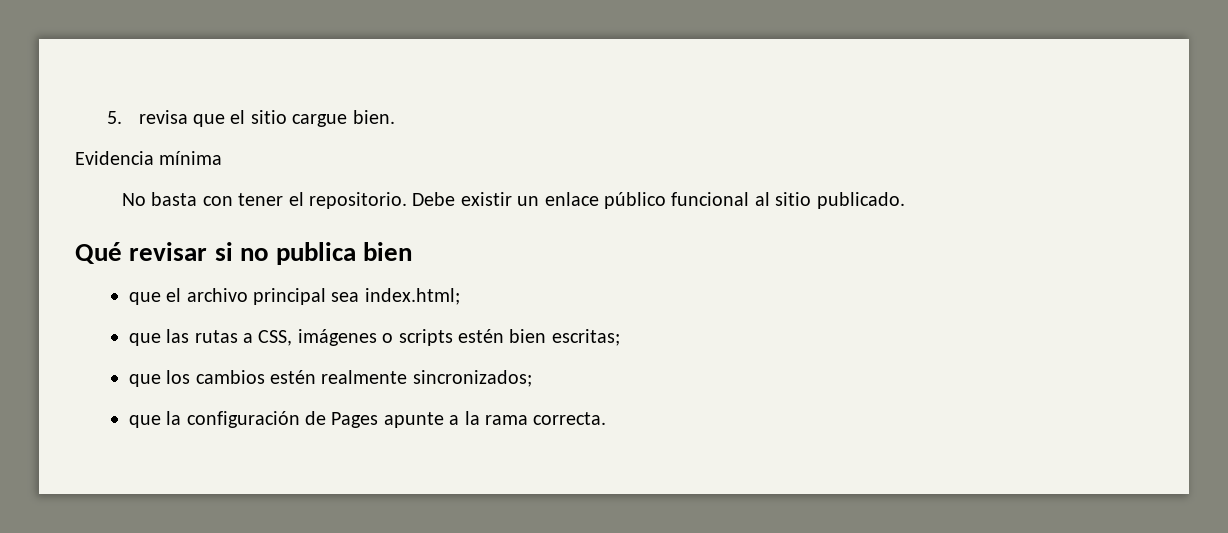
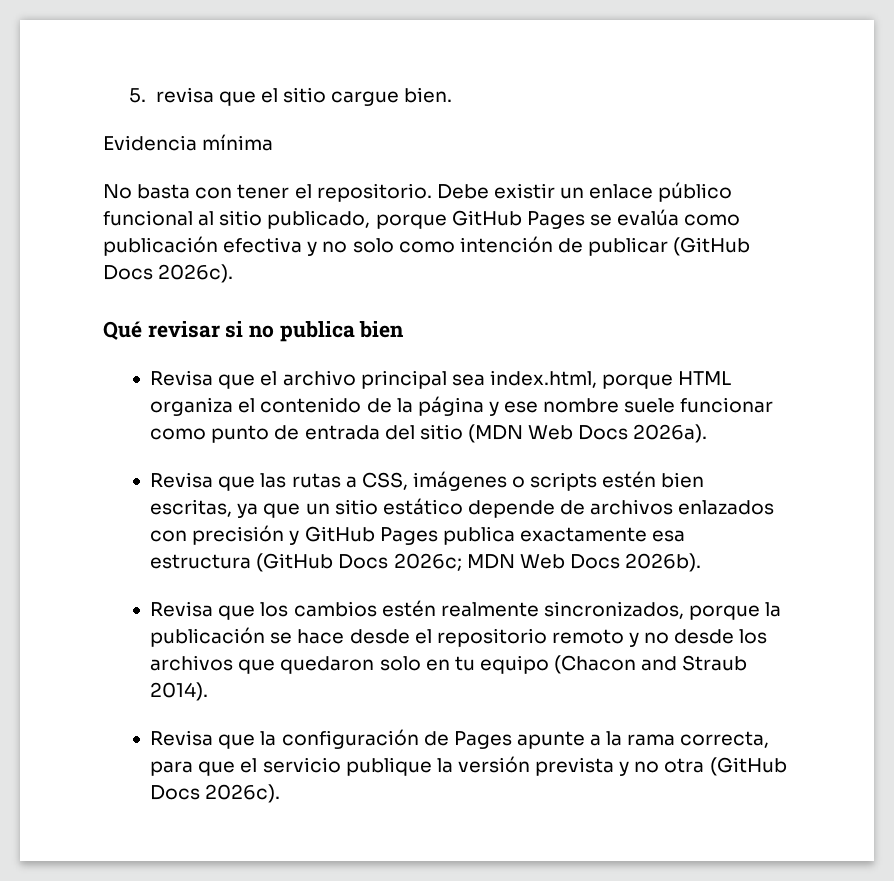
- Debe existir un enlace público funcional al sitio publicado.
+ Debe existir un enlace público funcional al sitio publicado, porque GitHub Pages se evalúa como publicación efectiva y no solo como intención de publicar (GitHub Docs 2026c).
- que el archivo principal sea index.html;
- que las rutas a CSS, imágenes o scripts estén bien escritas;
- que los cambios estén realmente sincronizados;
- que la configuración de Pages apunte a la rama correcta.
+ Revisa que el archivo principal sea index.html, porque HTML organiza el contenido de la página y ese nombre suele funcionar como punto de entrada del sitio (MDN Web Docs 2026a).
+ Revisa que las rutas a CSS, imágenes o scripts estén bien escritas, ya que un sitio estático depende de archivos enlazados con precisión y GitHub Pages publica exactamente esa estructura (GitHub Docs 2026c; MDN Web Docs 2026b).
+ Revisa que los cambios estén realmente sincronizados, porque la publicación se hace desde el repositorio remoto y no desde los archivos que quedaron solo en tu equipo (Chacon and Straub 2014).
+ Revisa que la configuración de Pages apunte a la rama correcta, para que el servicio publique la versión prevista y no otra (GitHub Docs 2026c).

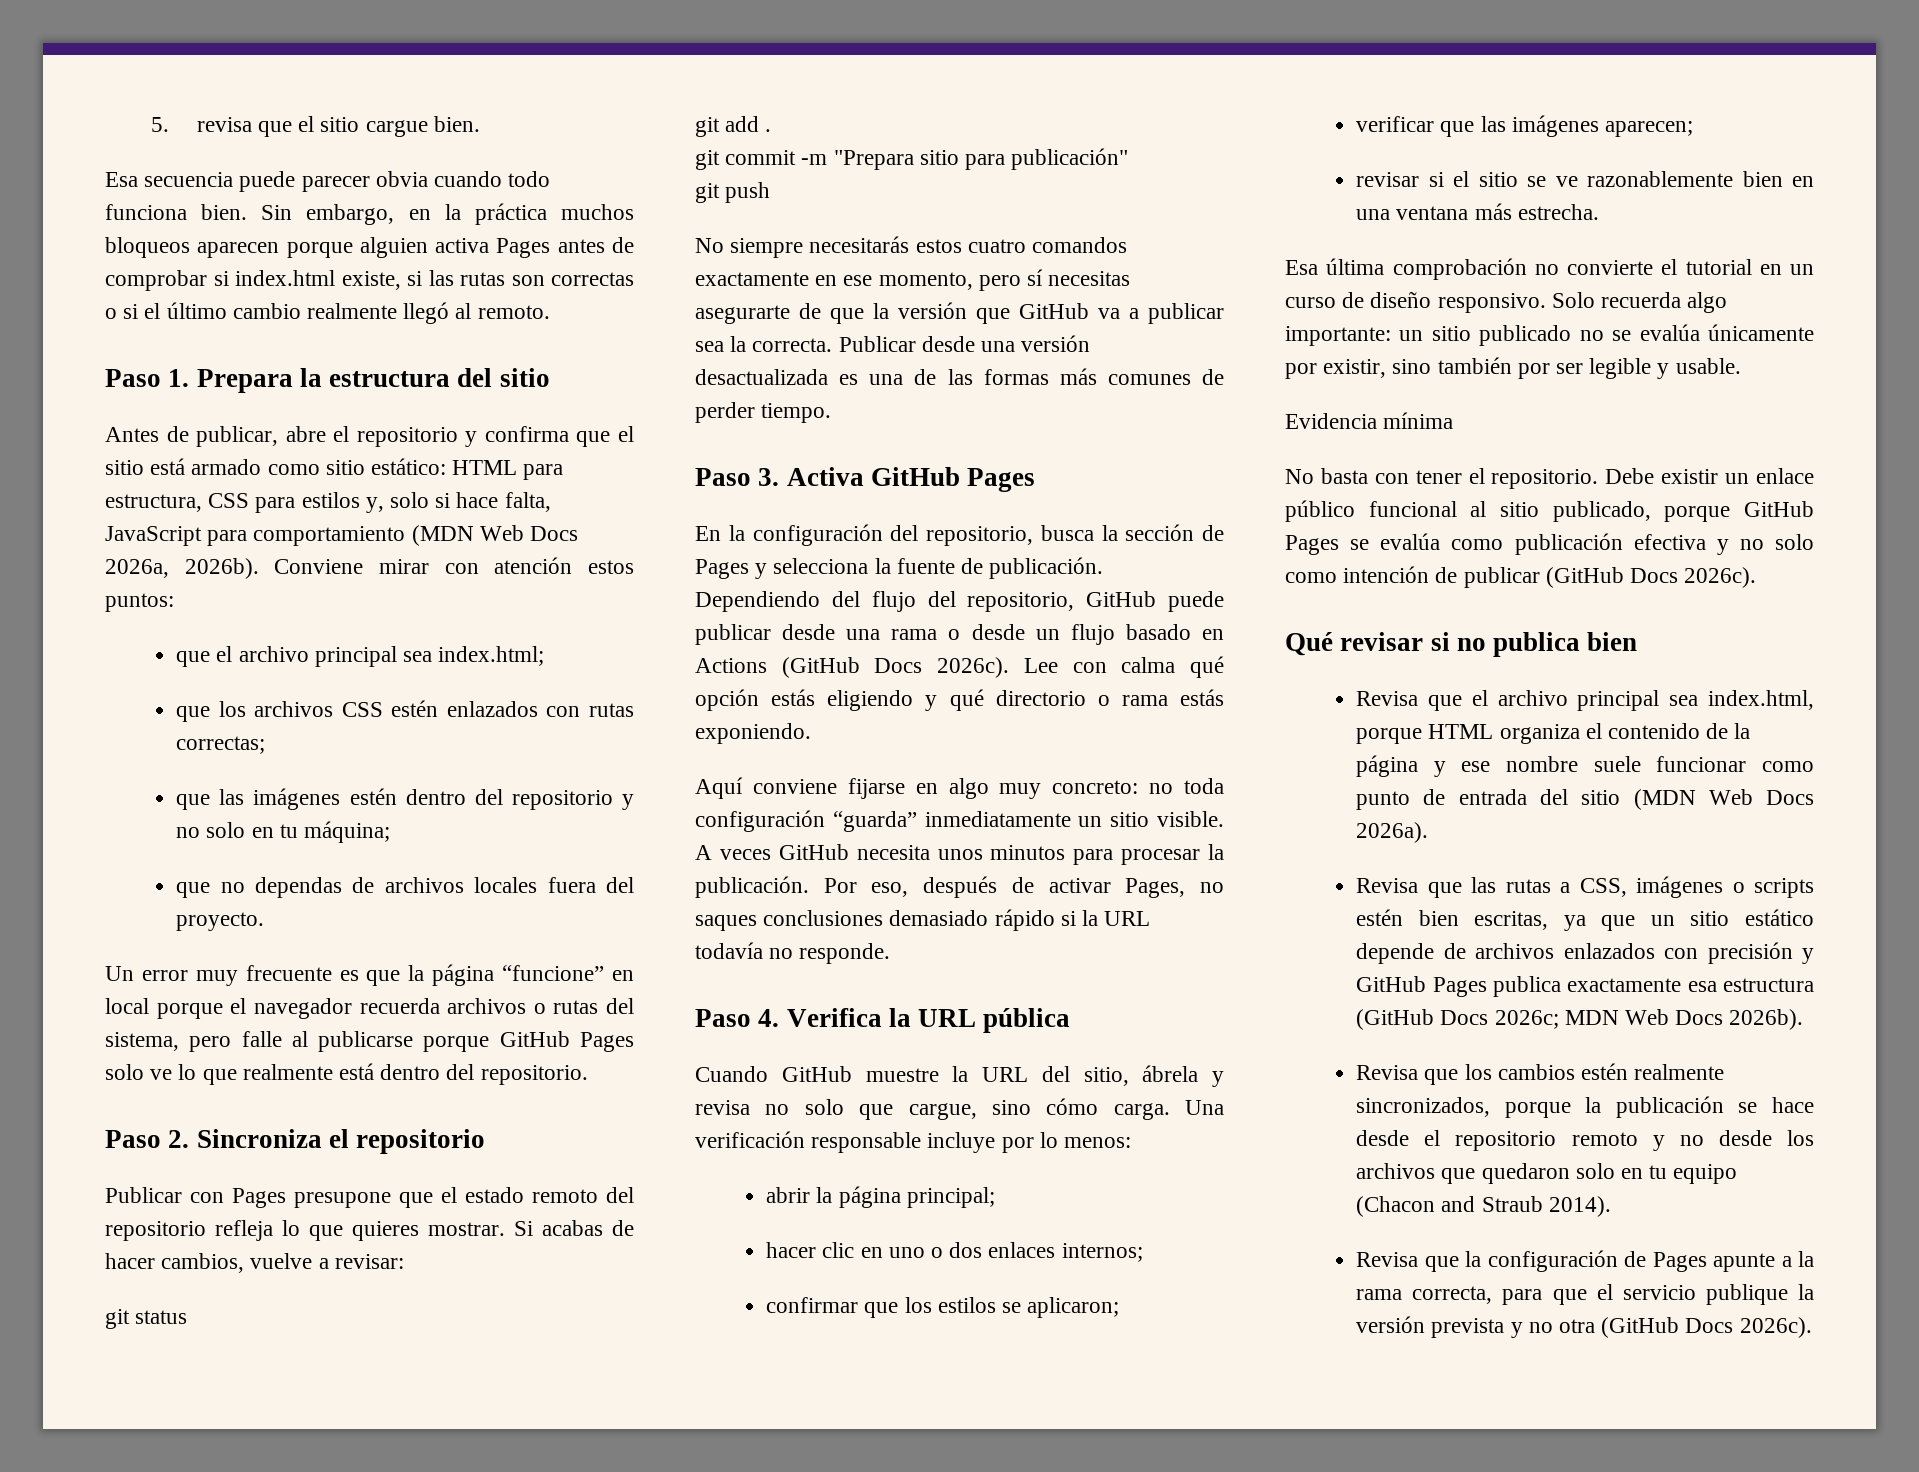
+ Esa secuencia puede parecer obvia cuando todo funciona bien. Sin embargo, en la práctica muchos bloqueos aparecen porque alguien activa Pages antes de comprobar si index.html existe, si las rutas son correctas o si el último cambio realmente llegó al remoto.
+ Paso 1. Prepara la estructura del sitio
+ Antes de publicar, abre el repositorio y confirma que el sitio está armado como sitio estático: HTML para estructura, CSS para estilos y, solo si hace falta, JavaScript para comportamiento (MDN Web Docs 2026a, 2026b). Conviene mirar con atención estos puntos:
+ que el archivo principal sea index.html;
+ que los archivos CSS estén enlazados con rutas correctas;
+ que las imágenes estén dentro del repositorio y no solo en tu máquina;
+ que no dependas de archivos locales fuera del proyecto.
+ Un error muy frecuente es que la página “funcione” en local porque el navegador recuerda archivos o rutas del sistema, pero falle al publicarse porque GitHub Pages solo ve lo que realmente está dentro del repositorio.
+ Paso 2. Sincroniza el repositorio
+ Publicar con Pages presupone que el estado remoto del repositorio refleja lo que quieres mostrar. Si acabas de hacer cambios, vuelve a revisar:
+ git status
+ git add .
+ git commit -m "Prepara sitio para publicación"
+ git push
+ No siempre necesitarás estos cuatro comandos exactamente en ese momento, pero sí necesitas asegurarte de que la versión que GitHub va a publicar sea la correcta. Publicar desde una versión desactualizada es una de las formas más comunes de perder tiempo.
+ Paso 3. Activa GitHub Pages
+ En la configuración del repositorio, busca la sección de Pages y selecciona la fuente de publicación. Dependiendo del flujo del repositorio, GitHub puede publicar desde una rama o desde un flujo basado en Actions (GitHub Docs 2026c). Lee con calma qué opción estás eligiendo y qué directorio o rama estás exponiendo.
+ Aquí conviene fijarse en algo muy concreto: no toda configuración “guarda” inmediatamente un sitio visible. A veces GitHub necesita unos minutos para procesar la publicación. Por eso, después de activar Pages, no saques conclusiones demasiado rápido si la URL todavía no responde.
+ Paso 4. Verifica la URL pública
+ Cuando GitHub muestre la URL del sitio, ábrela y revisa no solo que cargue, sino cómo carga. Una verificación responsable incluye por lo menos:
+ abrir la página principal;
+ hacer clic en uno o dos enlaces internos;
+ confirmar que los estilos se aplicaron;
+ verificar que las imágenes aparecen;
+ revisar si el sitio se ve razonablemente bien en una ventana más estrecha.
+ Esa última comprobación no convierte el tutorial en un curso de diseño responsivo. Solo recuerda algo importante: un sitio publicado no se evalúa únicamente por existir, sino también por ser legible y usable.

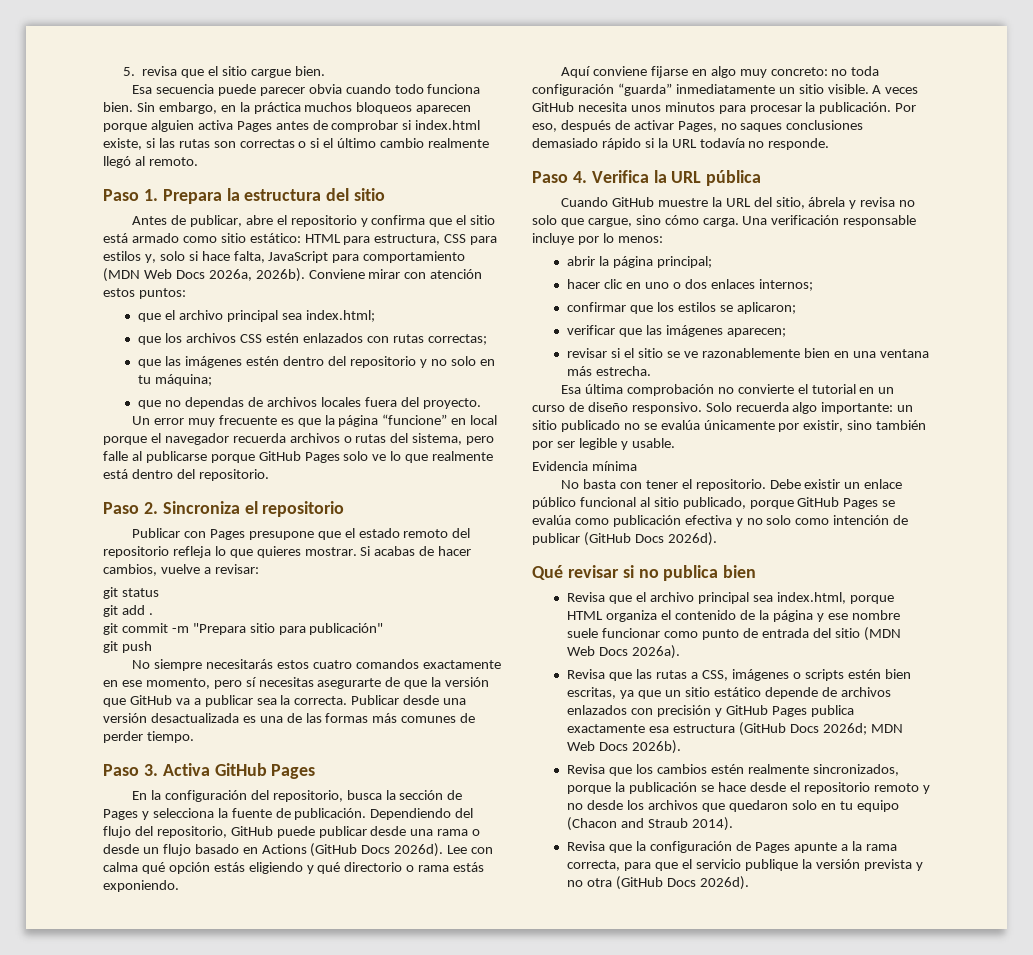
- Dependiendo del flujo del repositorio, GitHub puede publicar desde una rama o desde un flujo basado en Actions (GitHub Docs 2026c).
+ Dependiendo del flujo del repositorio, GitHub puede publicar desde una rama o desde un flujo basado en Actions (GitHub Docs 2026d).
- Debe existir un enlace público funcional al sitio publicado, porque GitHub Pages se evalúa como publicación efectiva y no solo como intención de publicar (GitHub Docs 2026c).
+ Debe existir un enlace público funcional al sitio publicado, porque GitHub Pages se evalúa como publicación efectiva y no solo como intención de publicar (GitHub Docs 2026d).
- Revisa que las rutas a CSS, imágenes o scripts estén bien escritas, ya que un sitio estático depende de archivos enlazados con precisión y GitHub Pages publica exactamente esa estructura (GitHub Docs 2026c; MDN Web Docs 2026b).
+ Revisa que las rutas a CSS, imágenes o scripts estén bien escritas, ya que un sitio estático depende de archivos enlazados con precisión y GitHub Pages publica exactamente esa estructura (GitHub Docs 2026d; MDN Web Docs 2026b).
- Revisa que la configuración de Pages apunte a la rama correcta, para que el servicio publique la versión prevista y no otra (GitHub Docs 2026c).
+ Revisa que la configuración de Pages apunte a la rama correcta, para que el servicio publique la versión prevista y no otra (GitHub Docs 2026d).

